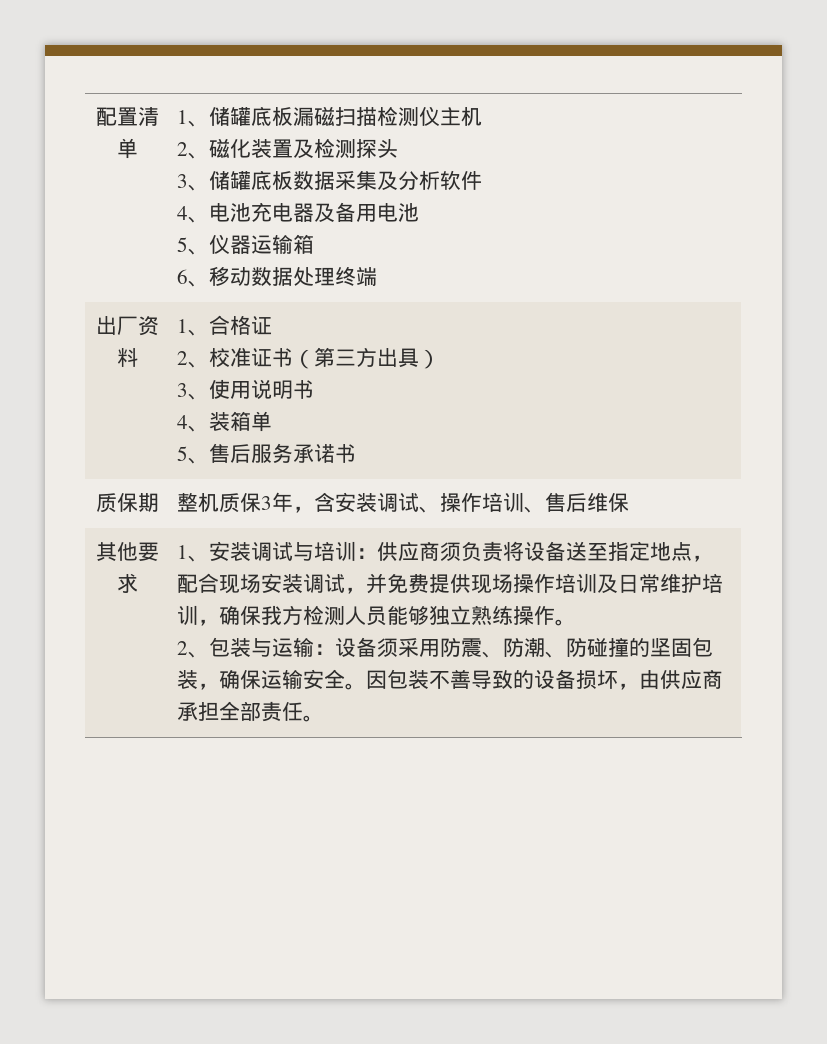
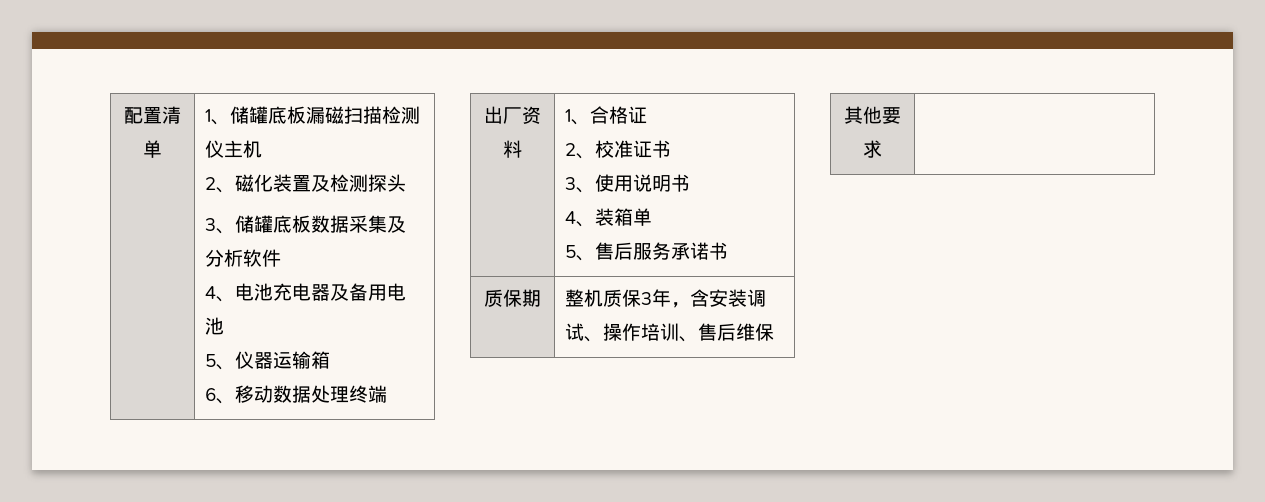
  出厂资料 | 1、合格证
- 2、校准证书（第三方出具）
+ 2、校准证书
- 1、安装调试与培训：供应商须负责将设备送至指定地点，配合现场安装调试，并免费提供现场操作培训及日常维护培训，确保我方检测人员能够独立熟练操作。
- 2、包装与运输：设备须采用防震、防潮、防碰撞的坚固包装，确保运输安全。因包装不善导致的设备损坏，由供应商承担全部责任。

